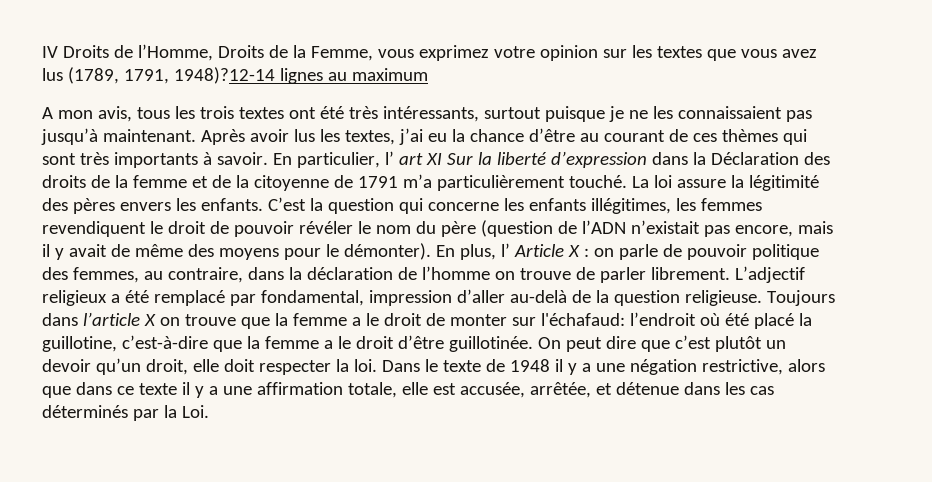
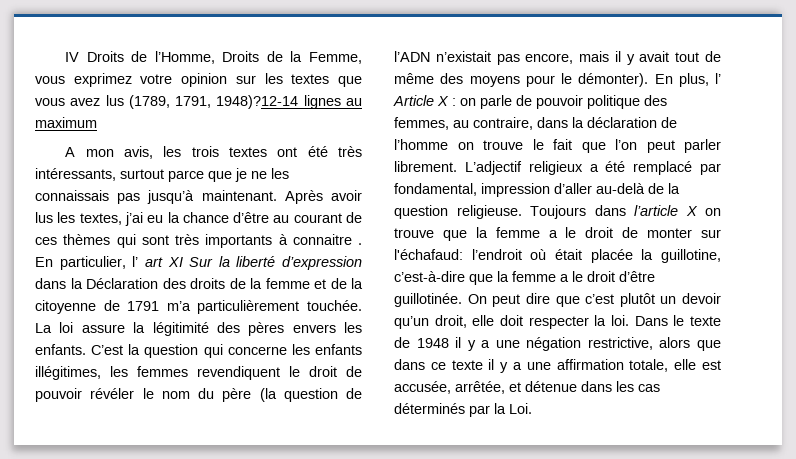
- A mon avis, tous les trois textes ont été très intéressants, surtout puisque je ne les connaissaient pas jusqu’à maintenant.
+ A mon avis, les trois textes ont été très intéressants, surtout parce que je ne les connaissais pas jusqu’à maintenant.
- Après avoir lus les textes, j’ai eu la chance d’être au courant de ces thèmes qui sont très importants à savoir.
+ Après avoir lus les textes, j’ai eu la chance d’être au courant de ces thèmes qui sont très importants à connaitre .
- En particulier, l’ art XI Sur la liberté d’expression dans la Déclaration des droits de la femme et de la citoyenne de 1791 m’a particulièrement touché.
+ En particulier, l’ art XI Sur la liberté d’expression dans la Déclaration des droits de la femme et de la citoyenne de 1791 m’a particulièrement touchée.
- C’est la question qui concerne les enfants illégitimes, les femmes revendiquent le droit de pouvoir révéler le nom du père (question de l’ADN n’existait pas encore, mais il y avait de même des moyens pour le démonter).
+ C’est la question qui concerne les enfants illégitimes, les femmes revendiquent le droit de pouvoir révéler le nom du père (la question de l’ADN n’existait pas encore, mais il y avait tout de même des moyens pour le démonter).
- En plus, l’ Article X : on parle de pouvoir politique des femmes, au contraire, dans la déclaration de l’homme on trouve de parler librement.
+ En plus, l’ Article X : on parle de pouvoir politique des femmes, au contraire, dans la déclaration de l’homme on trouve le fait que l’on peut parler librement.
- Toujours dans l’article X on trouve que la femme a le droit de monter sur l'échafaud: l’endroit où été placé la guillotine, c’est-à-dire que la femme a le droit d’être guillotinée.
+ Toujours dans l’article X on trouve que la femme a le droit de monter sur l'échafaud: l’endroit où était placée la guillotine, c’est-à-dire que la femme a le droit d’être guillotinée.

